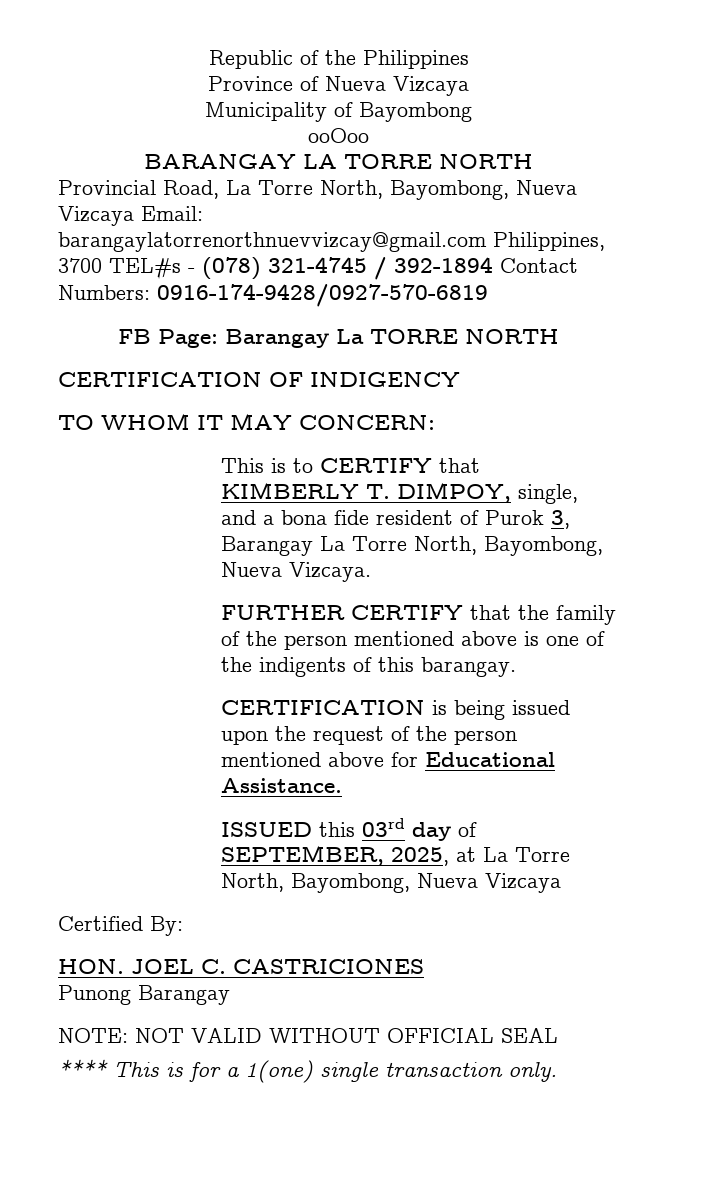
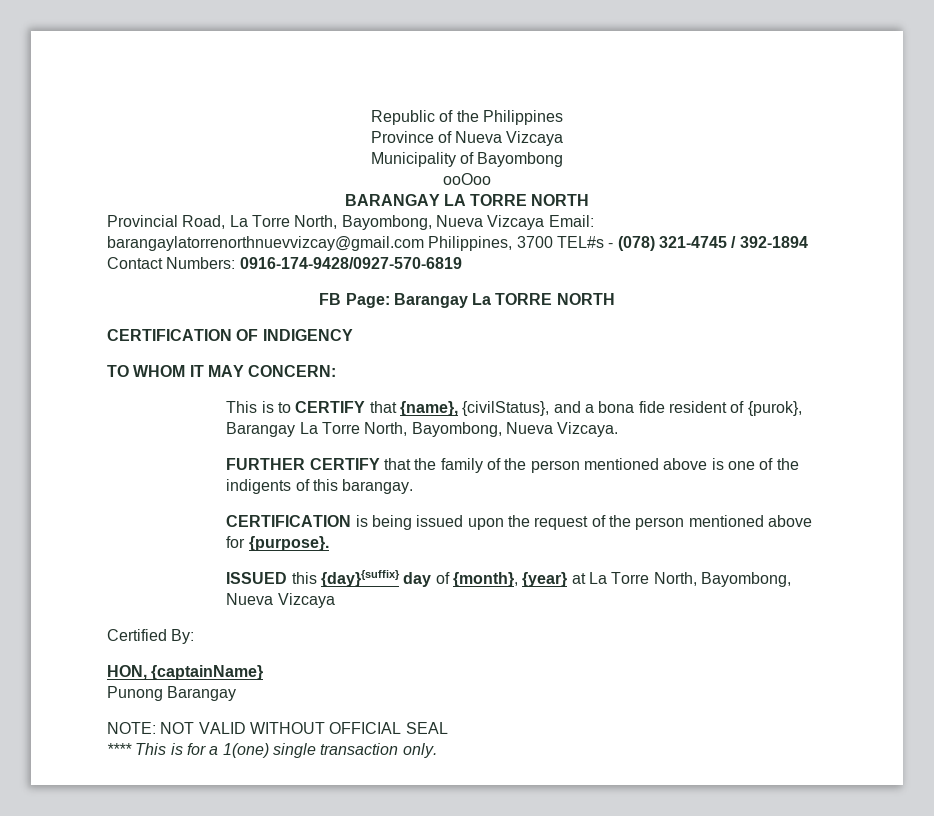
- This is to CERTIFY that KIMBERLY T. DIMPOY, single, and a bona fide resident of Purok 3, Barangay La Torre North, Bayombong, Nueva Vizcaya.
+ This is to CERTIFY that {name}, {civilStatus}, and a bona fide resident of {purok}, Barangay La Torre North, Bayombong, Nueva Vizcaya.
- CERTIFICATION is being issued upon the request of the person mentioned above for Educational Assistance.
+ CERTIFICATION is being issued upon the request of the person mentioned above for {purpose}.
- ISSUED this 03rd day of SEPTEMBER, 2025, at La Torre North, Bayombong, Nueva Vizcaya
+ ISSUED this {day}{suffix} day of {month}, {year} at La Torre North, Bayombong, Nueva Vizcaya
- HON. JOEL C. CASTRICIONES
+ HON, {captainName}

